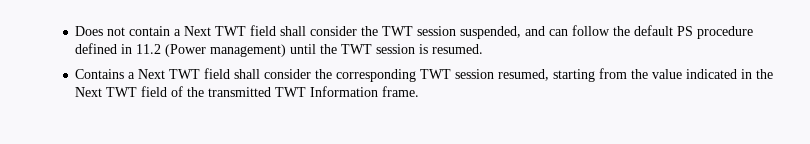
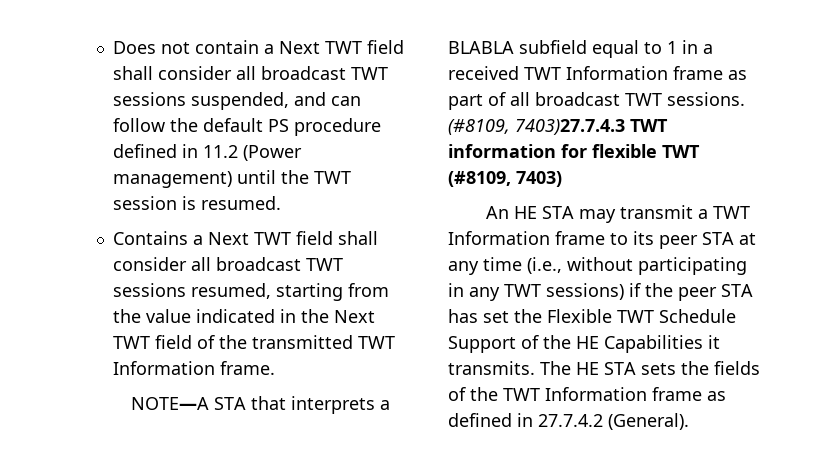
- Does not contain a Next TWT field shall consider the TWT session suspended, and can follow the default PS procedure defined in 11.2 (Power management) until the TWT session is resumed.
+ Does not contain a Next TWT field shall consider all broadcast TWT sessions suspended, and can follow the default PS procedure defined in 11.2 (Power management) until the TWT session is resumed.
- Contains a Next TWT field shall consider the corresponding TWT session resumed, starting from the value indicated in the Next TWT field of the transmitted TWT Information frame.
+ Contains a Next TWT field shall consider all broadcast TWT sessions resumed, starting from the value indicated in the Next TWT field of the transmitted TWT Information frame.
+ NOTE—A STA that interprets a BLABLA subfield equal to 1 in a received TWT Information frame as part of all broadcast TWT sessions. (#8109, 7403)27.7.4.3 TWT information for flexible TWT (#8109, 7403)
+ An HE STA may transmit a TWT Information frame to its peer STA at any time (i.e., without participating in any TWT sessions) if the peer STA has set the Flexible TWT Schedule Support of the HE Capabilities it transmits. The HE STA sets the fields of the TWT Information frame as defined in 27.7.4.2 (General).

